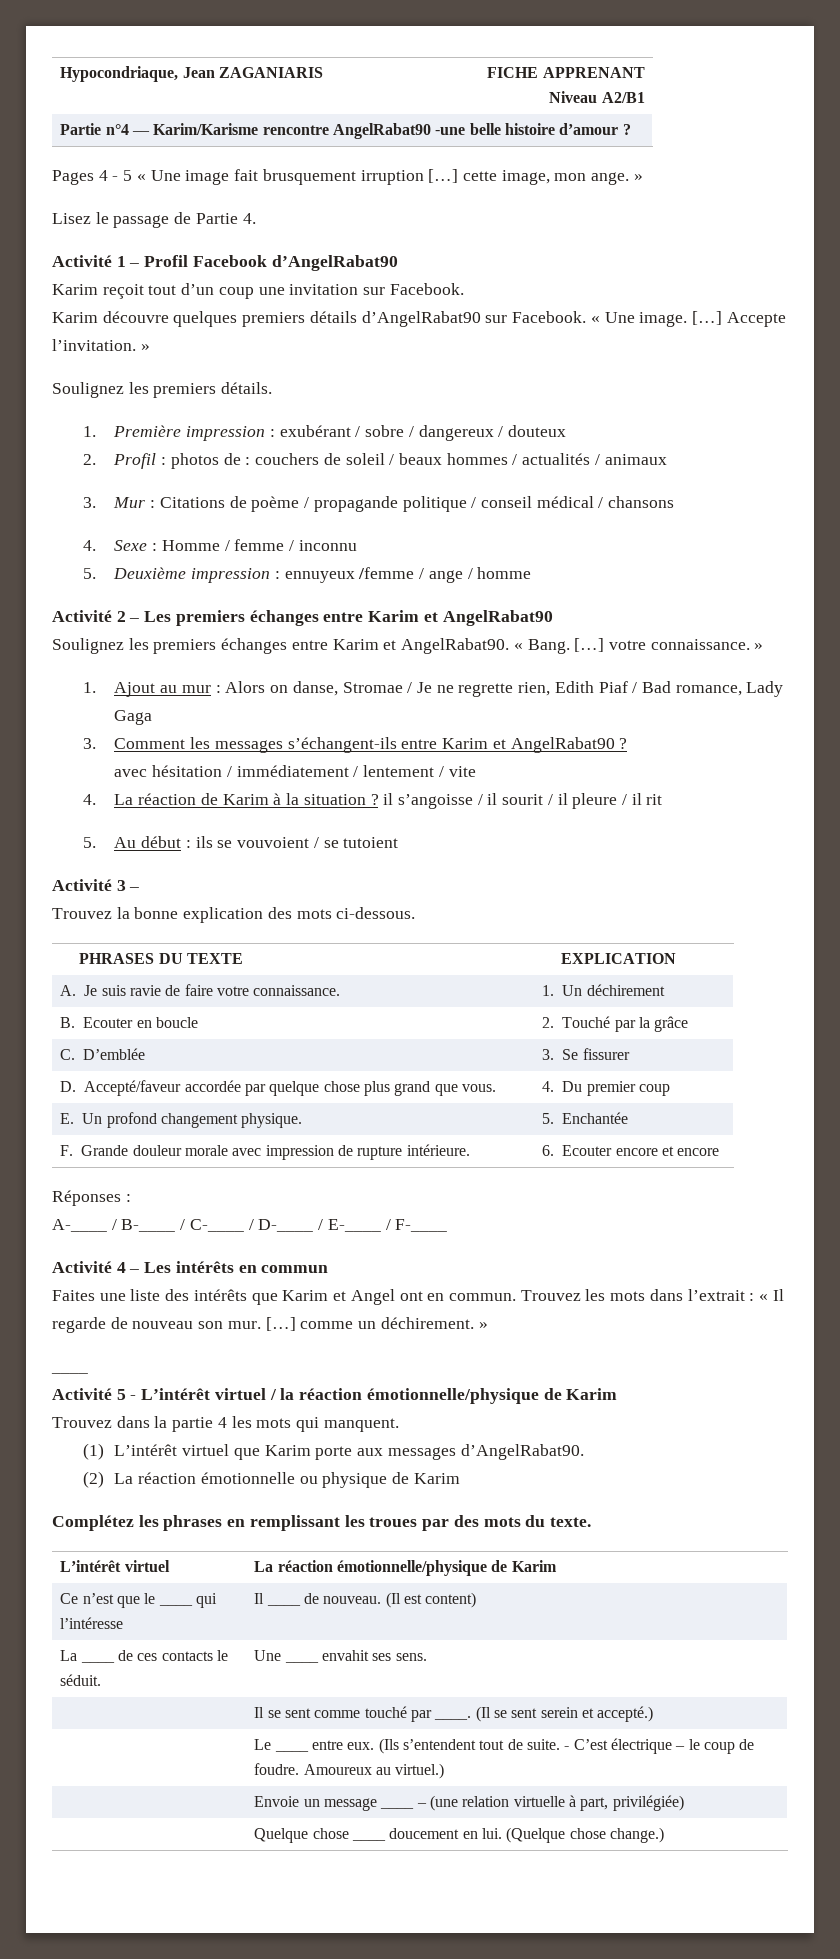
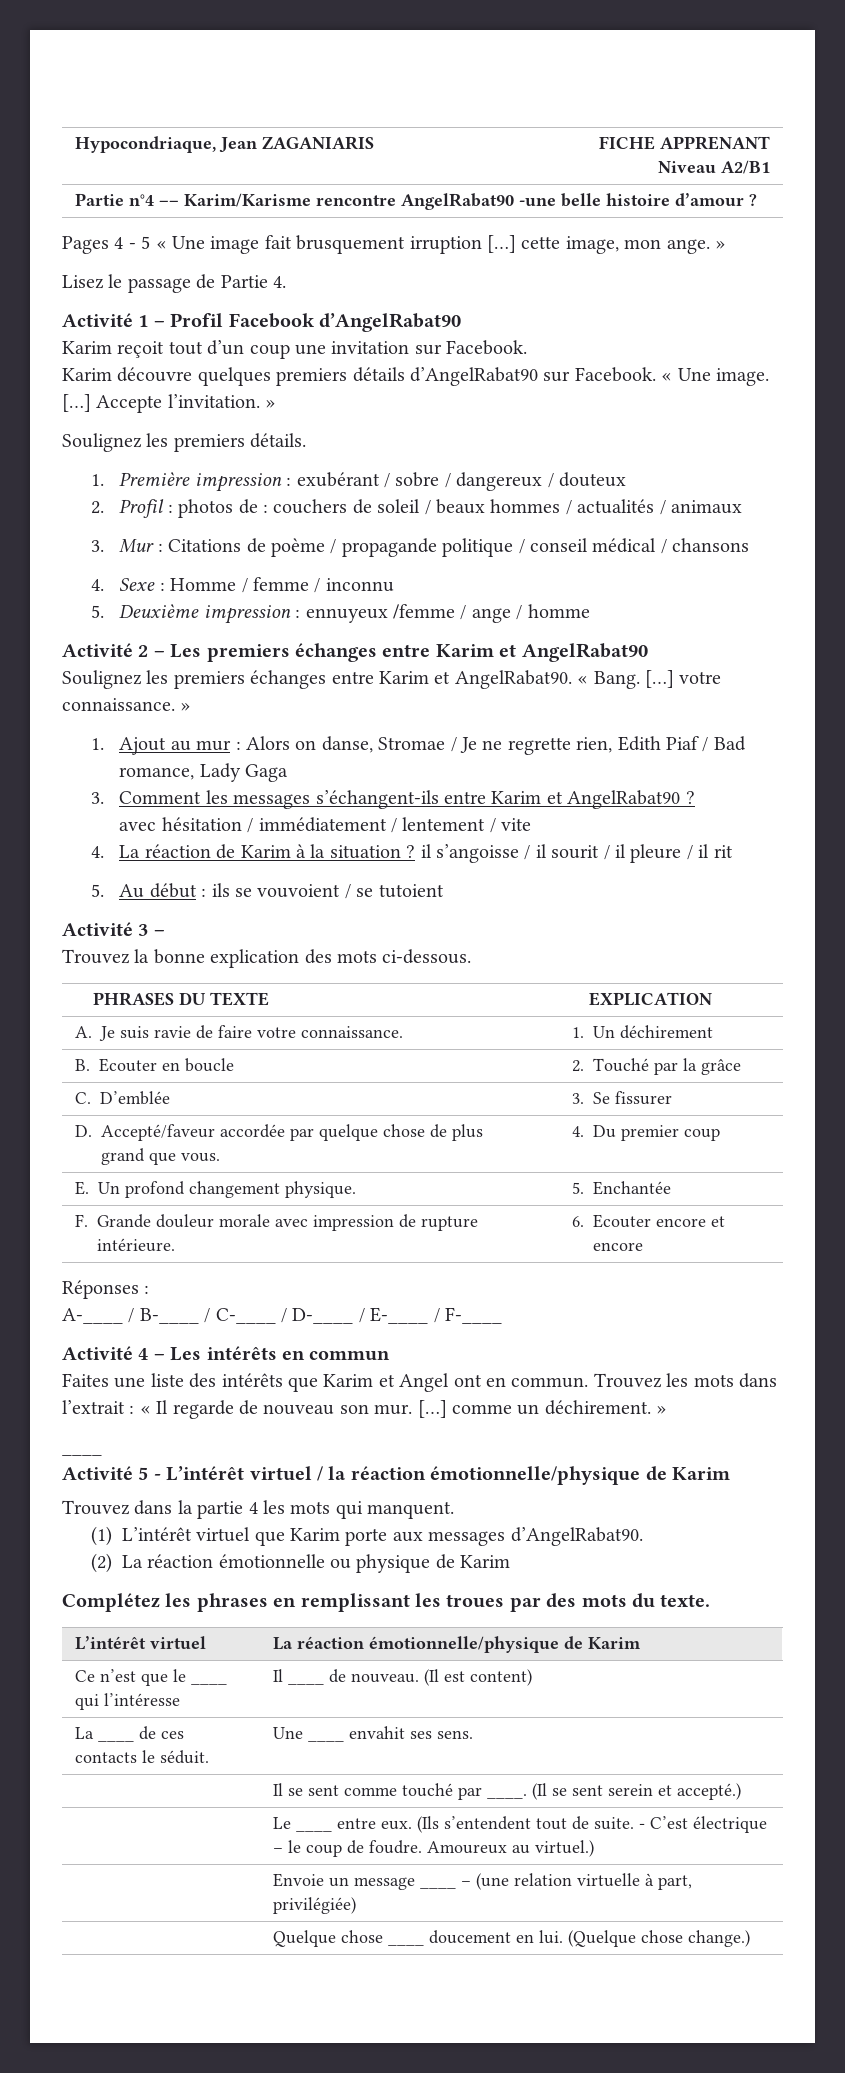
- D. Accepté/faveur accordée par quelque chose plus grand que vous. | 4. Du premier coup
+ D. Accepté/faveur accordée par quelque chose de plus grand que vous. | 4. Du premier coup

